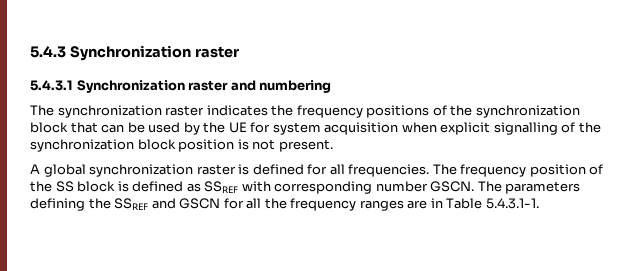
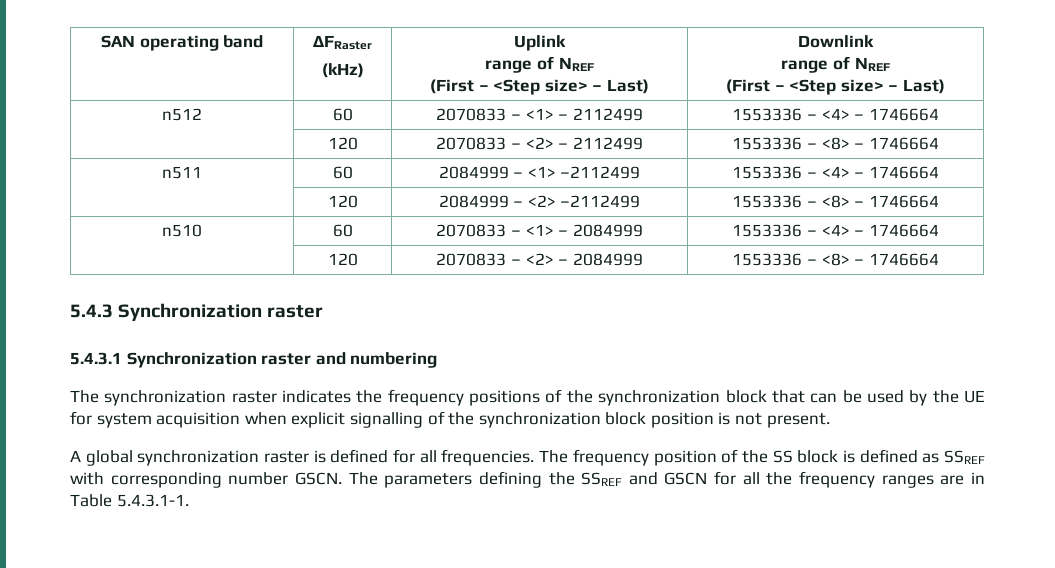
+ SAN operating band | ΔFRaster
+ (kHz) | Uplink
+ range of NREF
+ (First – <Step size> – Last) | Downlink
+ range of NREF
+ (First – <Step size> – Last)
+ n512 | 60 | 2070833 – <1> – 2112499 | 1553336 – <4> – 1746664
+ | 120 | 2070833 – <2> – 2112499 | 1553336 – <8> – 1746664
+ n511 | 60 | 2084999 – <1> –2112499 | 1553336 – <4> – 1746664
+ | 120 | 2084999 – <2> –2112499 | 1553336 – <8> – 1746664
+ n510 | 60 | 2070833 – <1> – 2084999 | 1553336 – <4> – 1746664
+ | 120 | 2070833 – <2> – 2084999 | 1553336 – <8> – 1746664

